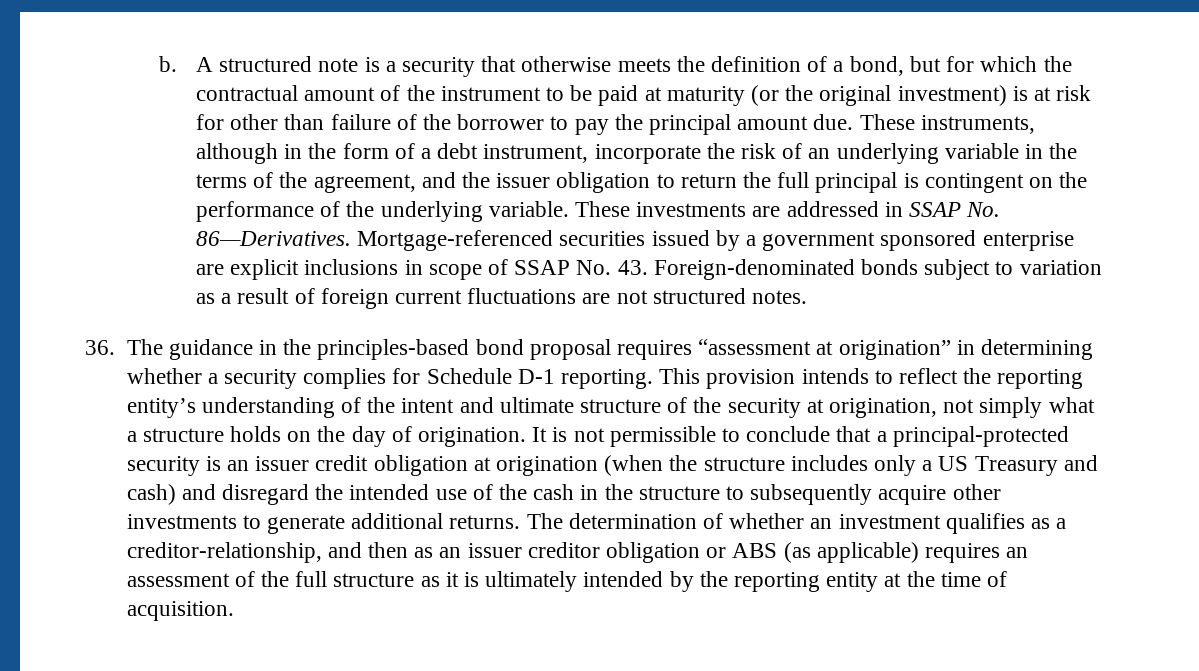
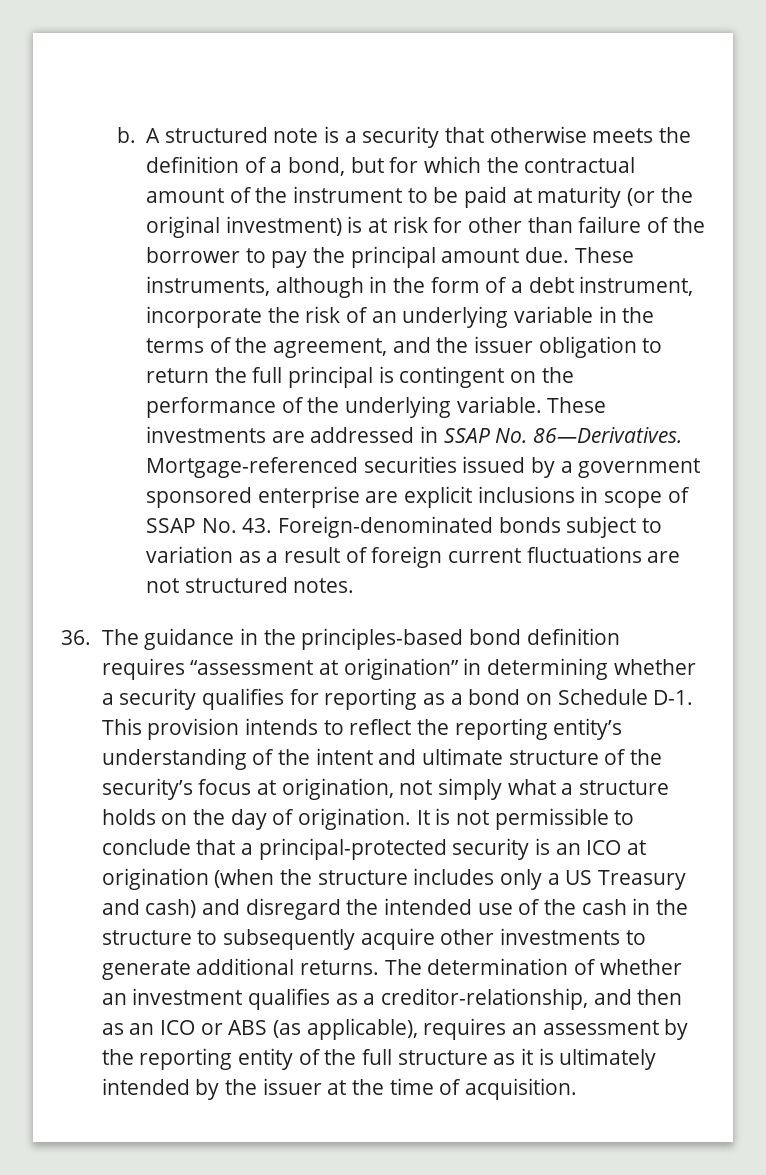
- 36. The guidance in the principles-based bond proposal requires “assessment at origination” in determining whether a security complies for Schedule D-1 reporting. This provision intends to reflect the reporting entity’s understanding of the intent and ultimate structure of the security at origination, not simply what a structure holds on the day of origination.
+ 36. The guidance in the principles-based bond definition requires “assessment at origination” in determining whether a security qualifies for reporting as a bond on Schedule D-1. This provision intends to reflect the reporting entity’s understanding of the intent and ultimate structure of the security’s focus at origination, not simply what a structure holds on the day of origination.
- It is not permissible to conclude that a principal-protected security is an issuer credit obligation at origination (when the structure includes only a US Treasury and cash) and disregard the intended use of the cash in the structure to subsequently acquire other investments to generate additional returns.
+ It is not permissible to conclude that a principal-protected security is an ICO at origination (when the structure includes only a US Treasury and cash) and disregard the intended use of the cash in the structure to subsequently acquire other investments to generate additional returns.
- The determination of whether an investment qualifies as a creditor-relationship, and then as an issuer creditor obligation or ABS (as applicable) requires an assessment of the full structure as it is ultimately intended by the reporting entity at the time of acquisition.
+ The determination of whether an investment qualifies as a creditor-relationship, and then as an ICO or ABS (as applicable), requires an assessment by the reporting entity of the full structure as it is ultimately intended by the issuer at the time of acquisition.

